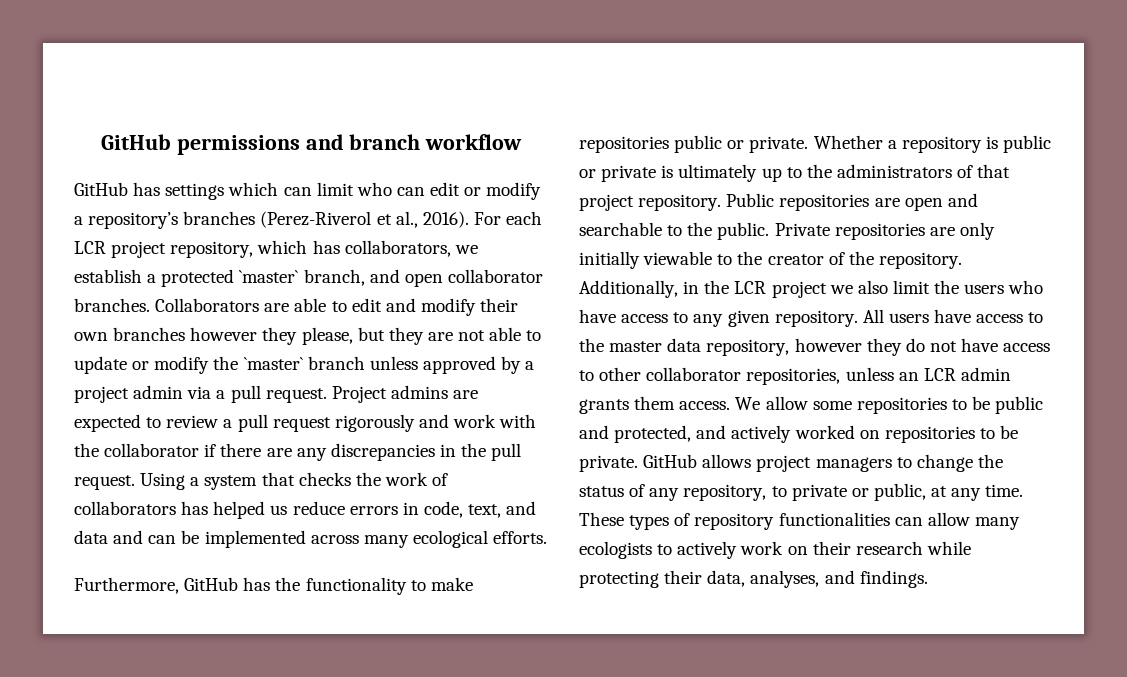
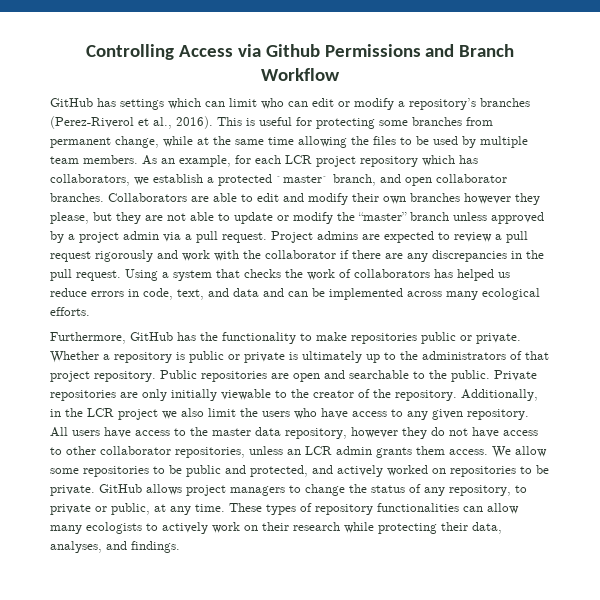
- GitHub permissions and branch workflow
+ Controlling Access via Github Permissions and Branch Workflow
- For each LCR project repository, which has collaborators, we establish a protected `master` branch, and open collaborator branches.
+ This is useful for protecting some branches from permanent change, while at the same time allowing the files to be used by multiple team members. As an example, for each LCR project repository which has collaborators, we establish a protected `master` branch, and open collaborator branches.
- Collaborators are able to edit and modify their own branches however they please, but they are not able to update or modify the `master` branch unless approved by a project admin via a pull request.
+ Collaborators are able to edit and modify their own branches however they please, but they are not able to update or modify the “master” branch unless approved by a project admin via a pull request.

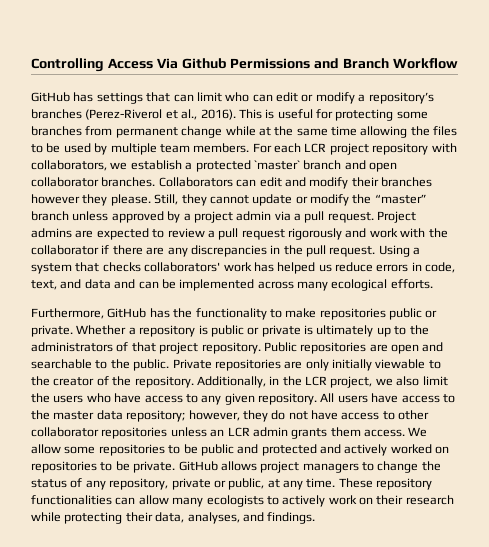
- Controlling Access via Github Permissions and Branch Workflow
+ Controlling Access Via Github Permissions and Branch Workflow
- GitHub has settings which can limit who can edit or modify a repository’s branches (Perez-Riverol et al., 2016).
+ GitHub has settings that can limit who can edit or modify a repository’s branches (Perez-Riverol et al., 2016).
- This is useful for protecting some branches from permanent change, while at the same time allowing the files to be used by multiple team members.
+ This is useful for protecting some branches from permanent change while at the same time allowing the files to be used by multiple team members.
- As an example, for each LCR project repository which has collaborators, we establish a protected `master` branch, and open collaborator branches.
+ For each LCR project repository with collaborators, we establish a protected `master` branch and open collaborator branches.
- Collaborators are able to edit and modify their own branches however they please, but they are not able to update or modify the “master” branch unless approved by a project admin via a pull request.
+ Collaborators can edit and modify their branches however they please. Still, they cannot update or modify the “master” branch unless approved by a project admin via a pull request.
- Using a system that checks the work of collaborators has helped us reduce errors in code, text, and data and can be implemented across many ecological efforts.
+ Using a system that checks collaborators' work has helped us reduce errors in code, text, and data and can be implemented across many ecological efforts.
- Additionally, in the LCR project we also limit the users who have access to any given repository.
+ Additionally, in the LCR project, we also limit the users who have access to any given repository.
- All users have access to the master data repository, however they do not have access to other collaborator repositories, unless an LCR admin grants them access.
+ All users have access to the master data repository; however, they do not have access to other collaborator repositories unless an LCR admin grants them access.
- We allow some repositories to be public and protected, and actively worked on repositories to be private.
+ We allow some repositories to be public and protected and actively worked on repositories to be private.
- GitHub allows project managers to change the status of any repository, to private or public, at any time.
+ GitHub allows project managers to change the status of any repository, private or public, at any time.
- These types of repository functionalities can allow many ecologists to actively work on their research while protecting their data, analyses, and findings.
+ These repository functionalities can allow many ecologists to actively work on their research while protecting their data, analyses, and findings.

